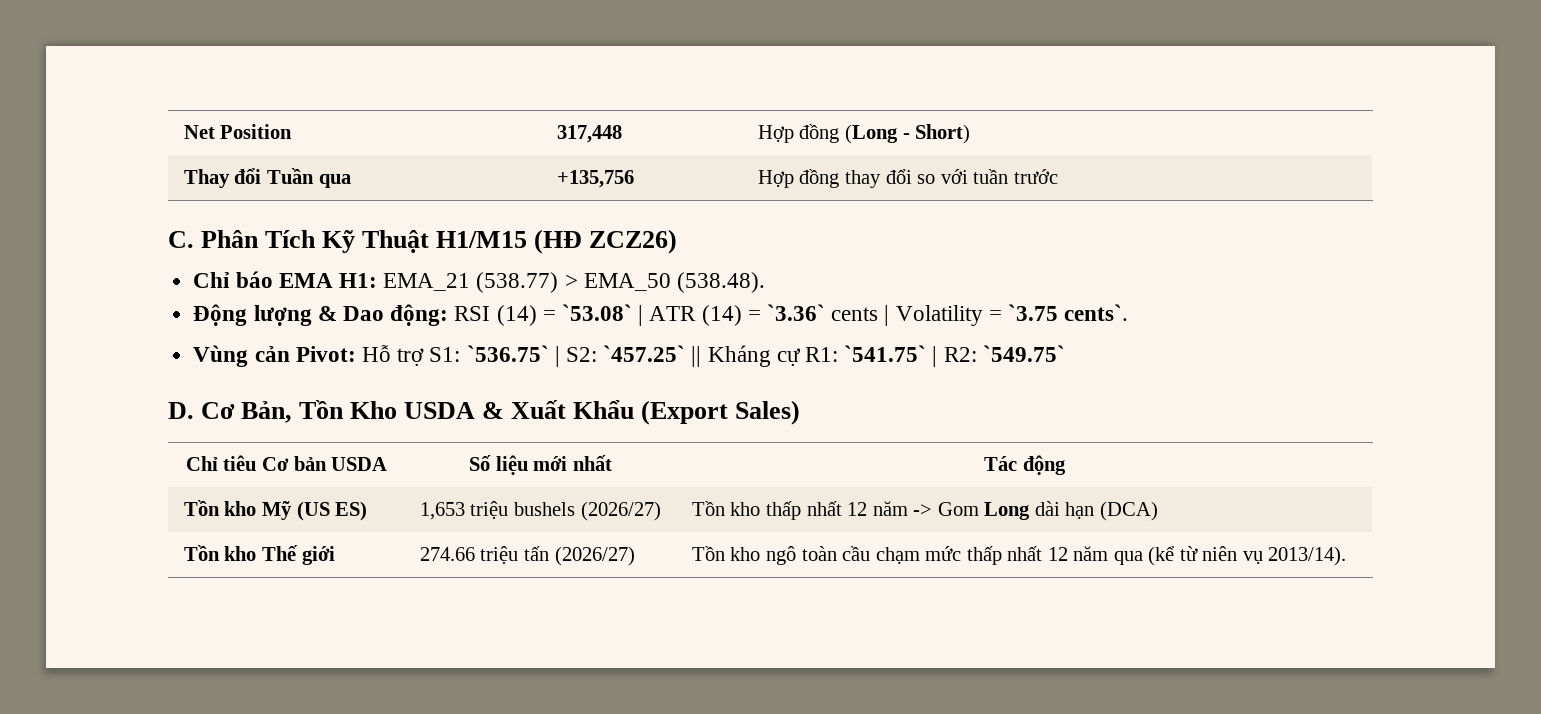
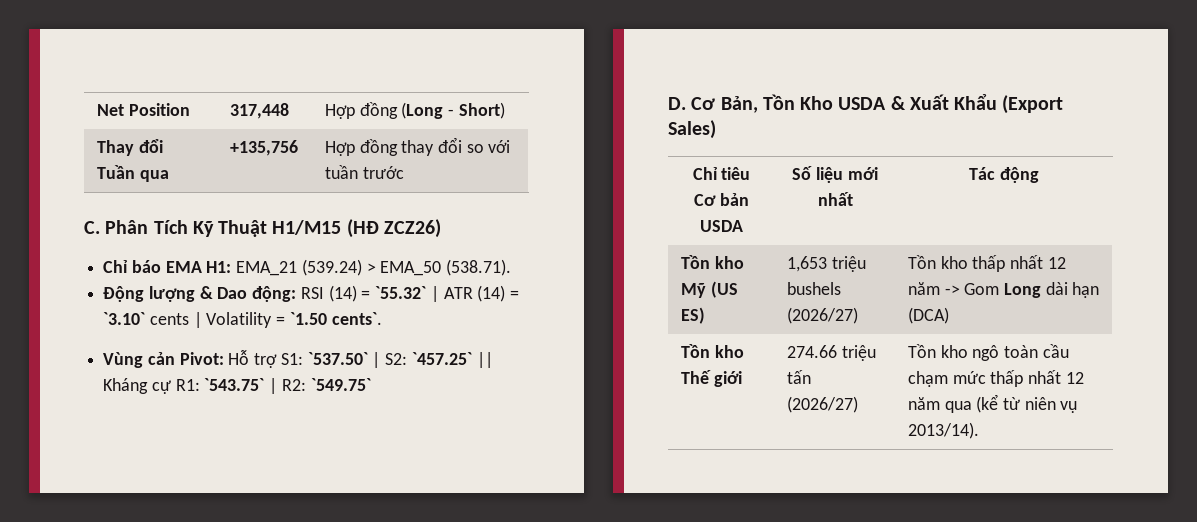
- Chỉ báo EMA H1: EMA_21 (538.77) > EMA_50 (538.48).
+ Chỉ báo EMA H1: EMA_21 (539.24) > EMA_50 (538.71).
- Động lượng & Dao động: RSI (14) = `53.08` | ATR (14) = `3.36` cents | Volatility = `3.75 cents`.
+ Động lượng & Dao động: RSI (14) = `55.32` | ATR (14) = `3.10` cents | Volatility = `1.50 cents`.
- Vùng cản Pivot: Hỗ trợ S1: `536.75` | S2: `457.25` || Kháng cự R1: `541.75` | R2: `549.75`
+ Vùng cản Pivot: Hỗ trợ S1: `537.50` | S2: `457.25` || Kháng cự R1: `543.75` | R2: `549.75`

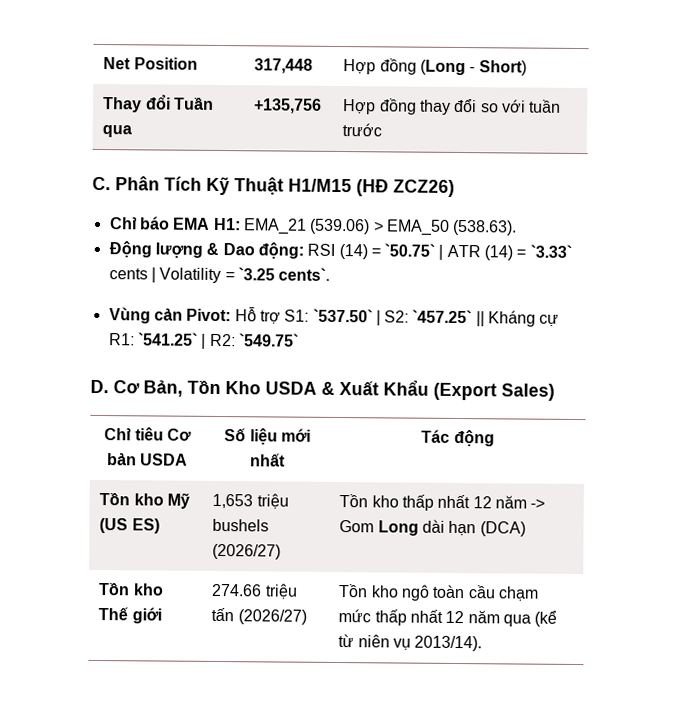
- Chỉ báo EMA H1: EMA_21 (539.24) > EMA_50 (538.71).
+ Chỉ báo EMA H1: EMA_21 (539.06) > EMA_50 (538.63).
- Động lượng & Dao động: RSI (14) = `55.32` | ATR (14) = `3.10` cents | Volatility = `1.50 cents`.
+ Động lượng & Dao động: RSI (14) = `50.75` | ATR (14) = `3.33` cents | Volatility = `3.25 cents`.
- Vùng cản Pivot: Hỗ trợ S1: `537.50` | S2: `457.25` || Kháng cự R1: `543.75` | R2: `549.75`
+ Vùng cản Pivot: Hỗ trợ S1: `537.50` | S2: `457.25` || Kháng cự R1: `541.25` | R2: `549.75`

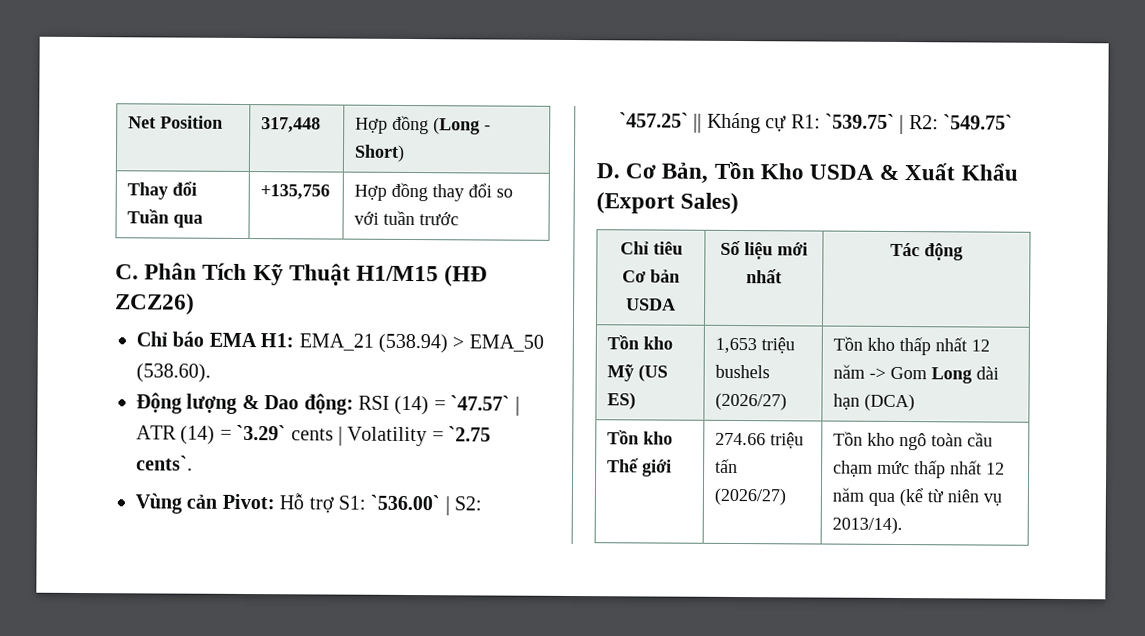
- Chỉ báo EMA H1: EMA_21 (539.06) > EMA_50 (538.63).
+ Chỉ báo EMA H1: EMA_21 (538.94) > EMA_50 (538.60).
- Động lượng & Dao động: RSI (14) = `50.75` | ATR (14) = `3.33` cents | Volatility = `3.25 cents`.
+ Động lượng & Dao động: RSI (14) = `47.57` | ATR (14) = `3.29` cents | Volatility = `2.75 cents`.
- Vùng cản Pivot: Hỗ trợ S1: `537.50` | S2: `457.25` || Kháng cự R1: `541.25` | R2: `549.75`
+ Vùng cản Pivot: Hỗ trợ S1: `536.00` | S2: `457.25` || Kháng cự R1: `539.75` | R2: `549.75`

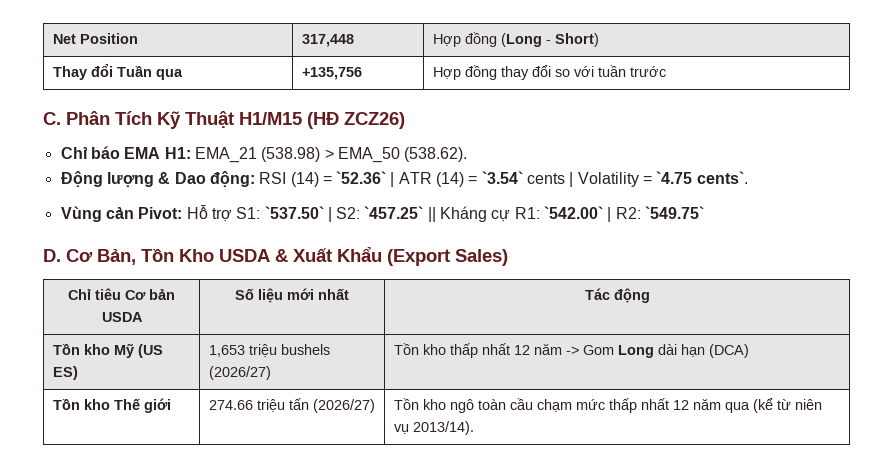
- Chỉ báo EMA H1: EMA_21 (538.94) > EMA_50 (538.60).
+ Chỉ báo EMA H1: EMA_21 (538.98) > EMA_50 (538.62).
- Động lượng & Dao động: RSI (14) = `47.57` | ATR (14) = `3.29` cents | Volatility = `2.75 cents`.
+ Động lượng & Dao động: RSI (14) = `52.36` | ATR (14) = `3.54` cents | Volatility = `4.75 cents`.
- Vùng cản Pivot: Hỗ trợ S1: `536.00` | S2: `457.25` || Kháng cự R1: `539.75` | R2: `549.75`
+ Vùng cản Pivot: Hỗ trợ S1: `537.50` | S2: `457.25` || Kháng cự R1: `542.00` | R2: `549.75`

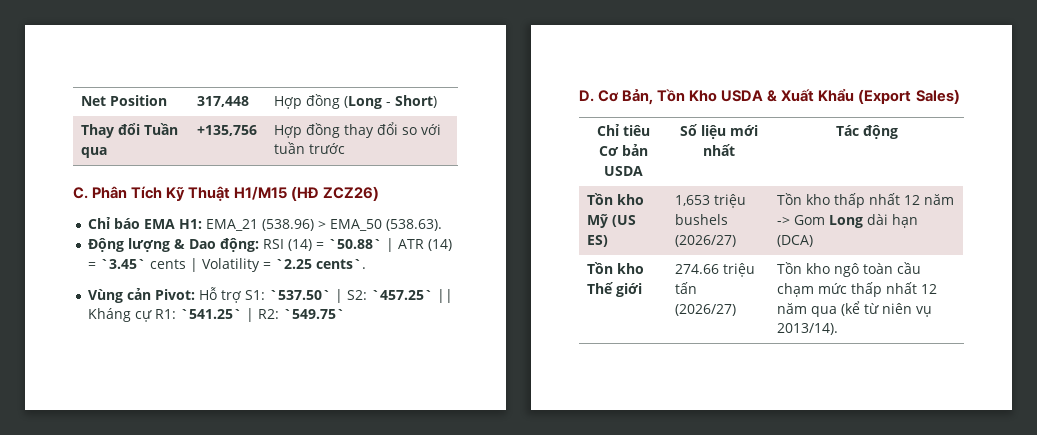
- Chỉ báo EMA H1: EMA_21 (538.98) > EMA_50 (538.62).
+ Chỉ báo EMA H1: EMA_21 (538.96) > EMA_50 (538.63).
- Động lượng & Dao động: RSI (14) = `52.36` | ATR (14) = `3.54` cents | Volatility = `4.75 cents`.
+ Động lượng & Dao động: RSI (14) = `50.88` | ATR (14) = `3.45` cents | Volatility = `2.25 cents`.
- Vùng cản Pivot: Hỗ trợ S1: `537.50` | S2: `457.25` || Kháng cự R1: `542.00` | R2: `549.75`
+ Vùng cản Pivot: Hỗ trợ S1: `537.50` | S2: `457.25` || Kháng cự R1: `541.25` | R2: `549.75`

